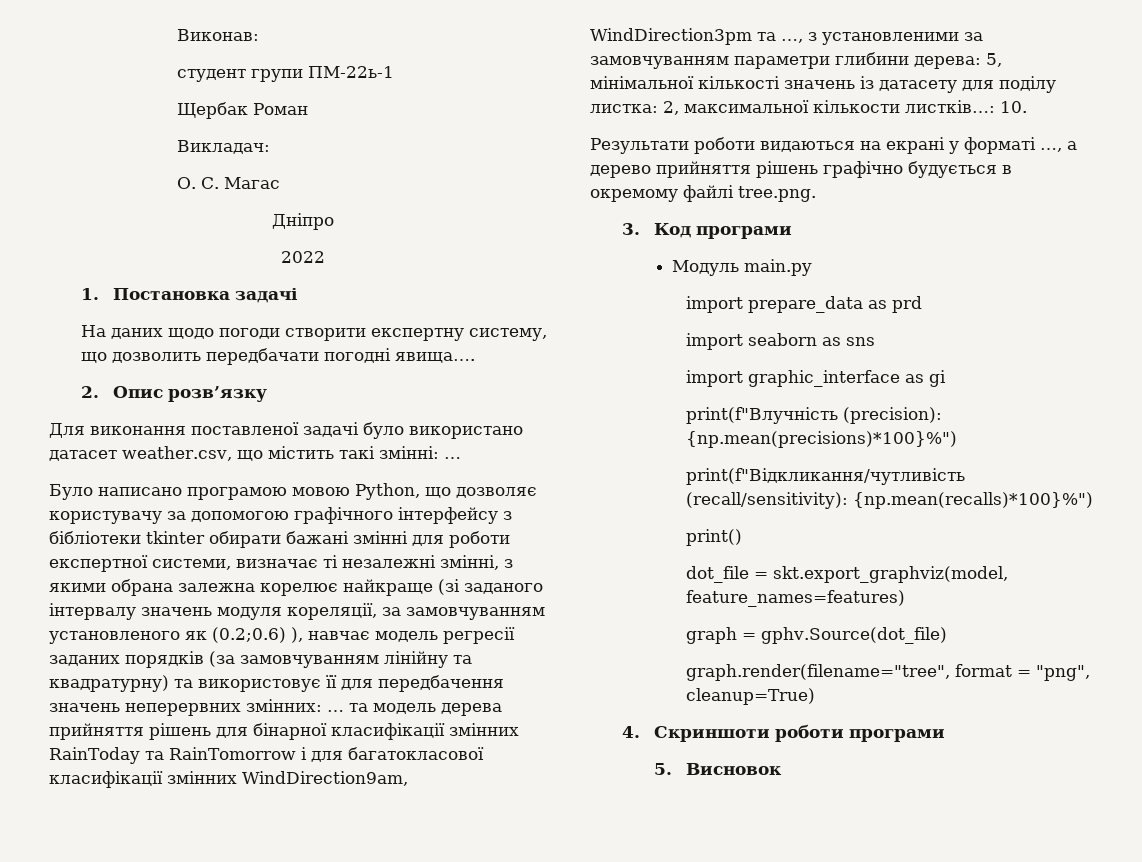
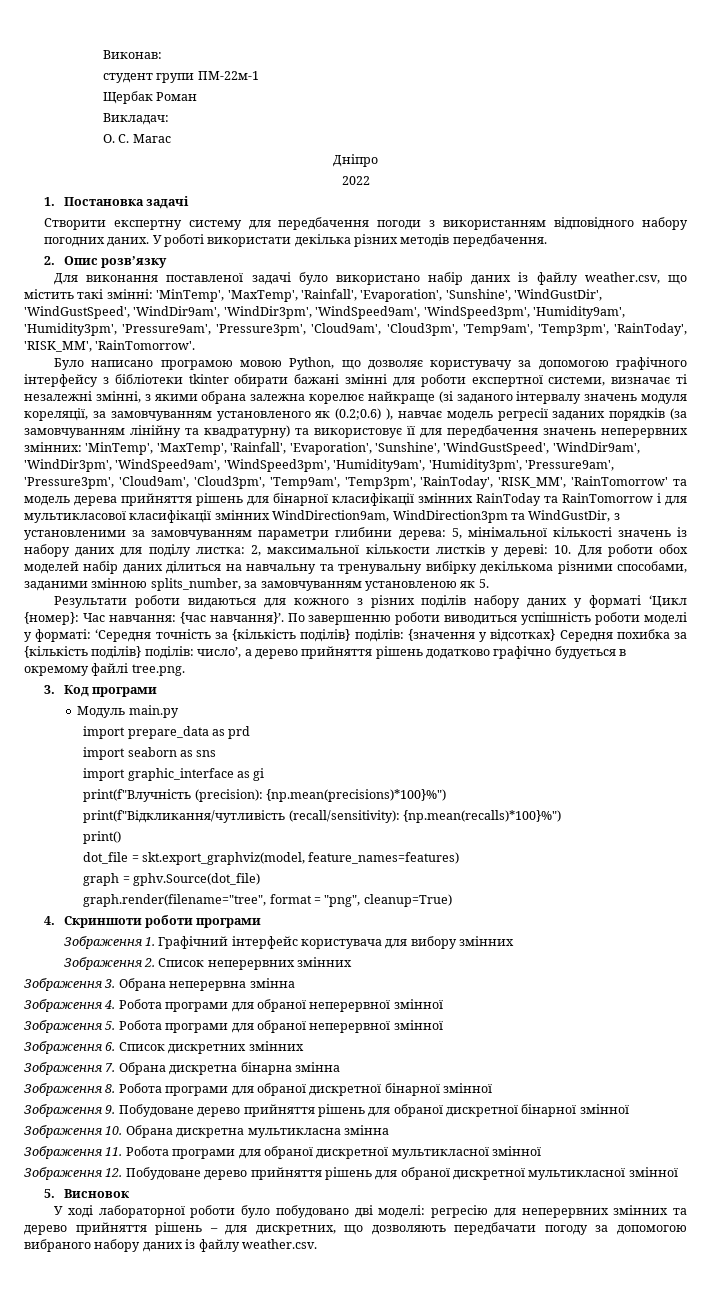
- студент групи ПМ-22ь-1
+ студент групи ПМ-22м-1
- На даних щодо погоди створити експертну систему, що дозволить передбачати погодні явища….
+ Створити експертну систему для передбачення погоди з використанням відповідного набору погодних даних. У роботі використати декілька різних методів передбачення.
- Для виконання поставленої задачі було використано датасет weather.csv, що містить такі змінні: …
+ Для виконання поставленої задачі було використано набір даних із файлу weather.csv, що містить такі змінні: 'MinTemp', 'MaxTemp', 'Rainfall', 'Evaporation', 'Sunshine', 'WindGustDir', 'WindGustSpeed', 'WindDir9am', 'WindDir3pm', 'WindSpeed9am', 'WindSpeed3pm', 'Humidity9am', 'Humidity3pm', 'Pressure9am', 'Pressure3pm', 'Cloud9am', 'Cloud3pm', 'Temp9am', 'Temp3pm', 'RainToday', 'RISK_MM', 'RainTomorrow'.
- … та модель дерева прийняття рішень для бінарної класифікації змінних RainToday та RainTomorrow і для багатокласової класифікації змінних WindDirection9am, WindDirection3pm та …, з установленими за замовчуванням параметри глибини дерева:
+ 'MinTemp', 'MaxTemp', 'Rainfall', 'Evaporation', 'Sunshine', 'WindGustSpeed', 'WindDir9am', 'WindDir3pm', 'WindSpeed9am', 'WindSpeed3pm', 'Humidity9am', 'Humidity3pm', 'Pressure9am', 'Pressure3pm', 'Cloud9am', 'Cloud3pm', 'Temp9am', 'Temp3pm', 'RainToday', 'RISK_MM', 'RainTomorrow' та модель дерева прийняття рішень для бінарної класифікації змінних RainToday та RainTomorrow і для мультикласової класифікації змінних WindDirection9am, WindDirection3pm та WindGustDir, з установленими за замовчуванням параметри глибини дерева:
- 5, мінімальної кількості значень із датасету для поділу листка:
+ 5, мінімальної кількості значень із набору даних для поділу листка:
- 2, максимальної кількости листків…: 10.
- Результати роботи видаються на екрані у форматі …, а дерево прийняття рішень графічно будується в окремому файлі tree.png.
+ 2, максимальної кількости листків у дереві: 10. Для роботи обох моделей набір даних ділиться на навчальну та тренувальну вибірку декількома різними способами, заданими змінною splits_number, за замовчуванням установленою як 5.
+ Результати роботи видаються для кожного з різних поділів набору даних у форматі ‘Цикл {номер}: Час навчання: {час навчання}’. По завершенню роботи виводиться успішність роботи моделі у форматі: ‘Середня точність за {кількість поділів} поділів: {значення у відсотках} Середня похибка за {кількість поділів} поділів: число’, а дерево прийняття рішень додатково графічно будується в окремому файлі tree.png.
+ Зображення 1. Графічний інтерфейс користувача для вибору змінних
+ Зображення 2. Список неперервних змінних
+ Зображення 3. Обрана неперервна змінна
+ Зображення 4. Робота програми для обраної неперервної змінної
+ Зображення 5. Робота програми для обраної неперервної змінної
+ Зображення 6. Список дискретних змінних
+ Зображення 7. Обрана дискретна бінарна змінна
+ Зображення 8. Робота програми для обраної дискретної бінарної змінної
+ Зображення 9. Побудоване дерево прийняття рішень для обраної дискретної бінарної змінної
+ Зображення 10. Обрана дискретна мультикласна змінна
+ Зображення 11. Робота програми для обраної дискретної мультикласної змінної
+ Зображення 12. Побудоване дерево прийняття рішень для обраної дискретної мультикласної змінної
  5. Висновок
+ У ході лабораторної роботи було побудовано дві моделі: регресію для неперервних змінних та дерево прийняття рішень – для дискретних, що дозволяють передбачати погоду за допомогою вибраного набору даних із файлу weather.csv.

